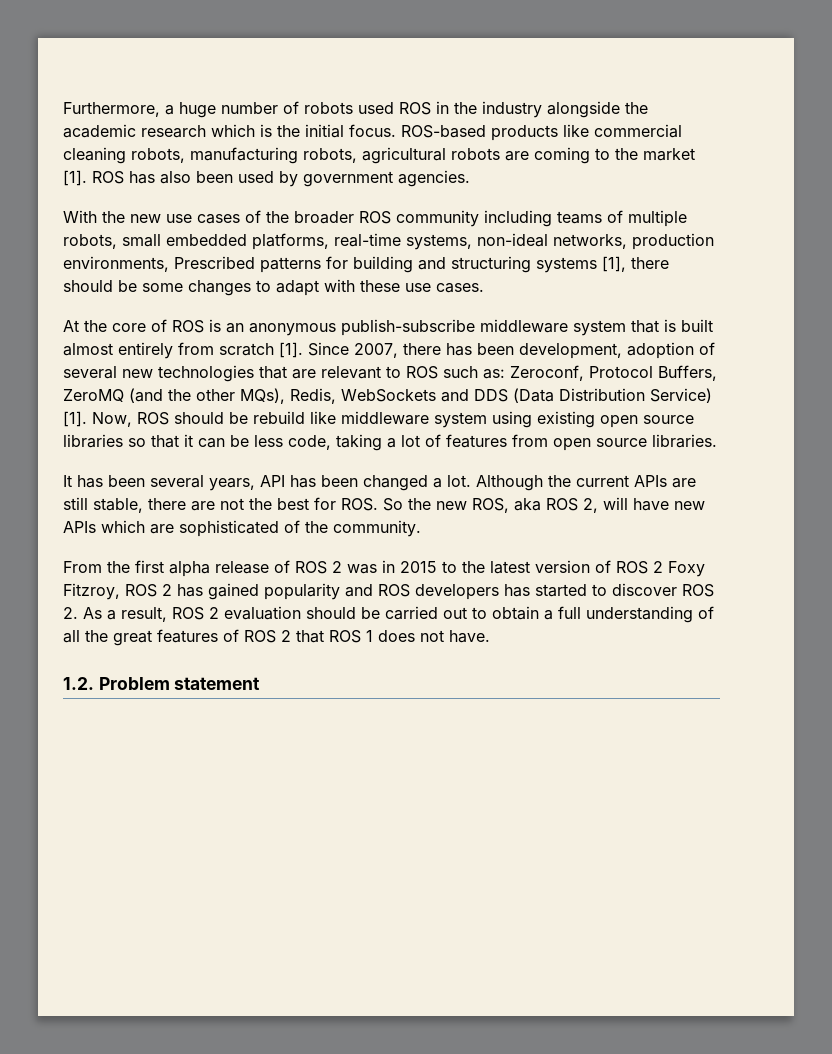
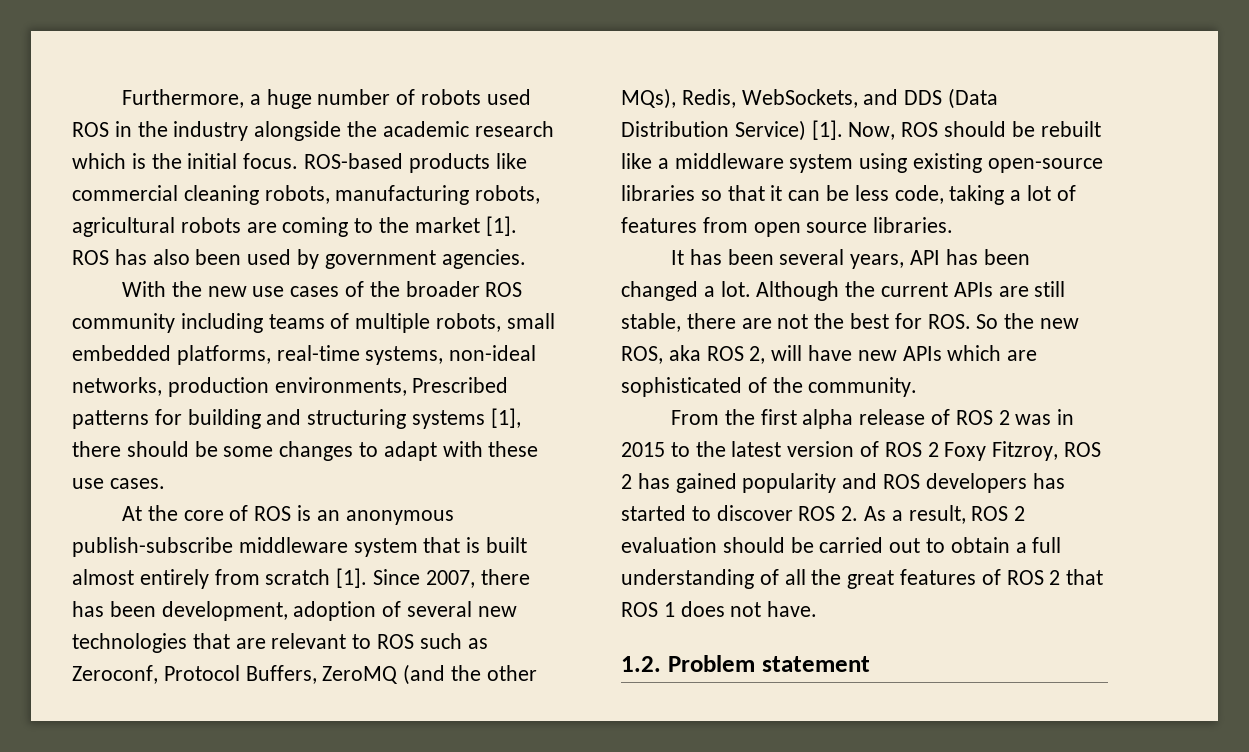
- Since 2007, there has been development, adoption of several new technologies that are relevant to ROS such as: Zeroconf, Protocol Buffers, ZeroMQ (and the other MQs), Redis, WebSockets and DDS (Data Distribution Service) [1].
+ Since 2007, there has been development, adoption of several new technologies that are relevant to ROS such as Zeroconf, Protocol Buffers, ZeroMQ (and the other MQs), Redis, WebSockets, and DDS (Data Distribution Service) [1].
- Now, ROS should be rebuild like middleware system using existing open source libraries so that it can be less code, taking a lot of features from open source libraries.
+ Now, ROS should be rebuilt like a middleware system using existing open-source libraries so that it can be less code, taking a lot of features from open source libraries.

